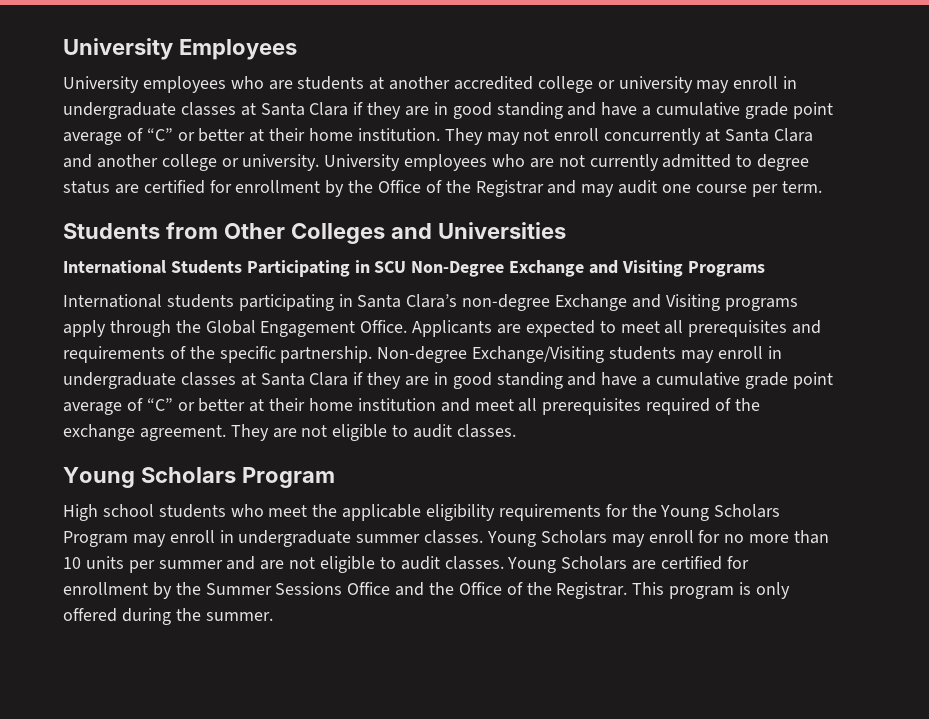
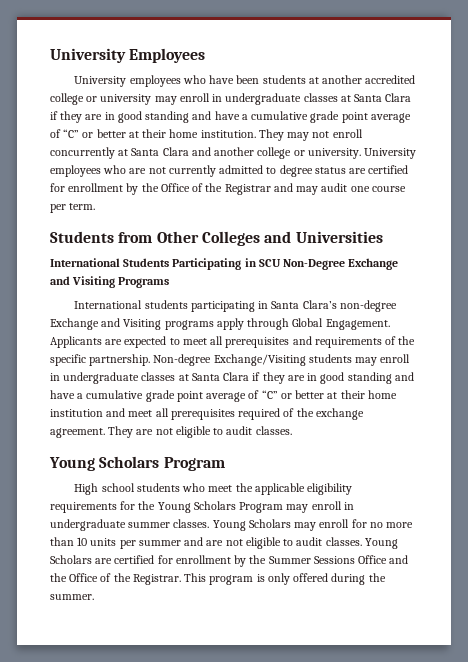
- University employees who are students at another accredited college or university may enroll in undergraduate classes at Santa Clara if they are in good standing and have a cumulative grade point average of “C” or better at their home institution.
+ University employees who have been students at another accredited college or university may enroll in undergraduate classes at Santa Clara if they are in good standing and have a cumulative grade point average of “C” or better at their home institution.
- International students participating in Santa Clara’s non-degree Exchange and Visiting programs apply through the Global Engagement Office.
+ International students participating in Santa Clara’s non-degree Exchange and Visiting programs apply through Global Engagement.

